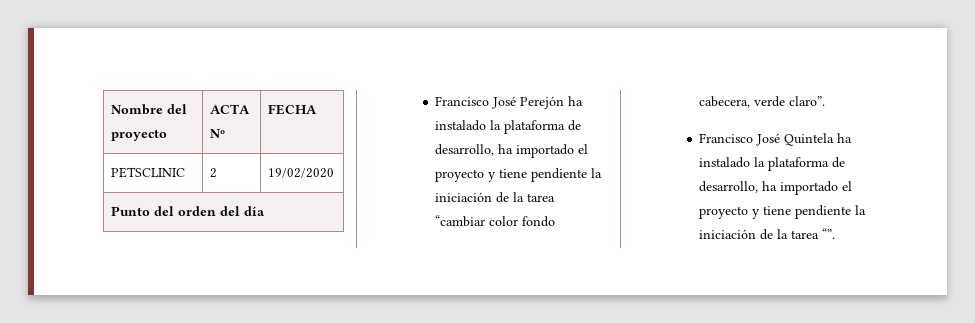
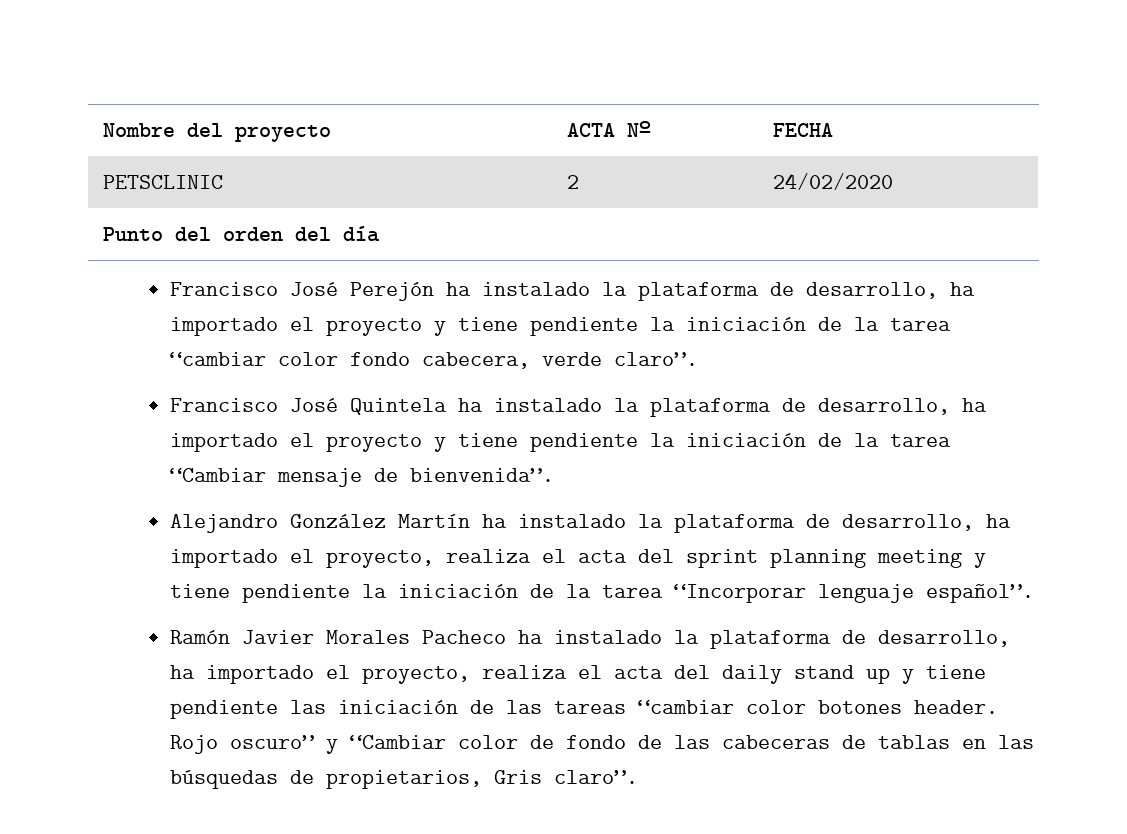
- PETSCLINIC | 2 | 19/02/2020
+ PETSCLINIC | 2 | 24/02/2020
- Francisco José Quintela ha instalado la plataforma de desarrollo, ha importado el proyecto y tiene pendiente la iniciación de la tarea “”.
+ Francisco José Quintela ha instalado la plataforma de desarrollo, ha importado el proyecto y tiene pendiente la iniciación de la tarea “Cambiar mensaje de bienvenida”.
+ Alejandro González Martín ha instalado la plataforma de desarrollo, ha importado el proyecto, realiza el acta del sprint planning meeting y tiene pendiente la iniciación de la tarea “Incorporar lenguaje español”.
+ Ramón Javier Morales Pacheco ha instalado la plataforma de desarrollo, ha importado el proyecto, realiza el acta del daily stand up y tiene pendiente las iniciación de las tareas “cambiar color botones header. Rojo oscuro” y “Cambiar color de fondo de las cabeceras de tablas en las búsquedas de propietarios, Gris claro”.

